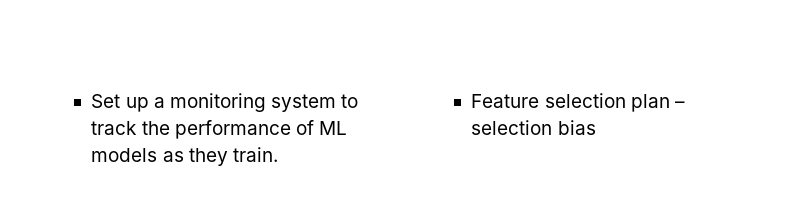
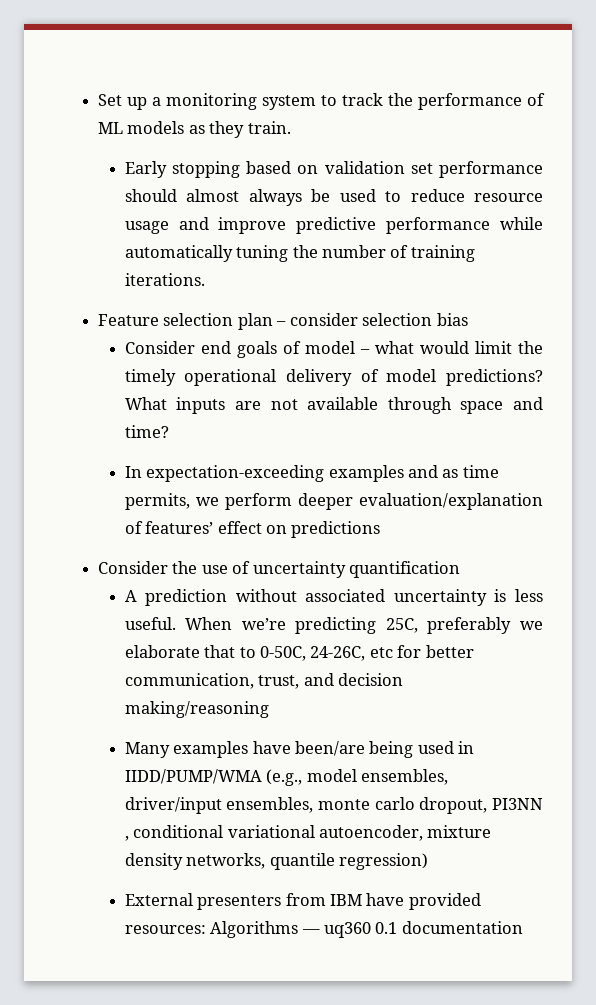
+ Early stopping based on validation set performance should almost always be used to reduce resource usage and improve predictive performance while automatically tuning the number of training iterations.
- Feature selection plan – selection bias
+ Feature selection plan – consider selection bias
+ Consider end goals of model – what would limit the timely operational delivery of model predictions? What inputs are not available through space and time?
+ In expectation-exceeding examples and as time permits, we perform deeper evaluation/explanation of features’ effect on predictions
+ Consider the use of uncertainty quantification
+ A prediction without associated uncertainty is less useful. When we’re predicting 25C, preferably we elaborate that to 0-50C, 24-26C, etc for better communication, trust, and decision making/reasoning
+ Many examples have been/are being used in IIDD/PUMP/WMA (e.g., model ensembles, driver/input ensembles, monte carlo dropout, PI3NN , conditional variational autoencoder, mixture density networks, quantile regression)
+ External presenters from IBM have provided resources: Algorithms — uq360 0.1 documentation

